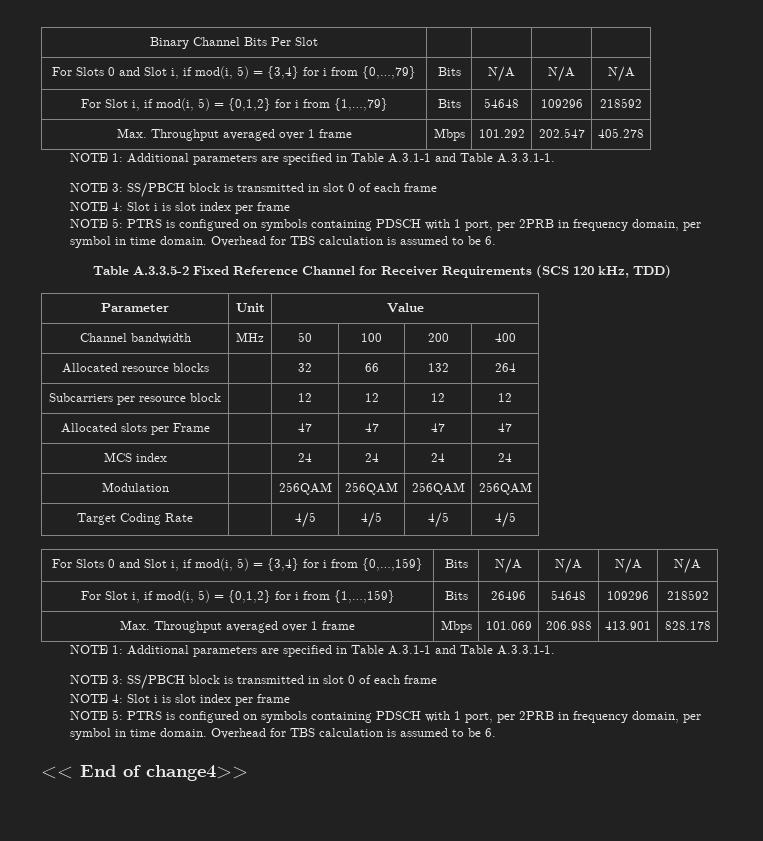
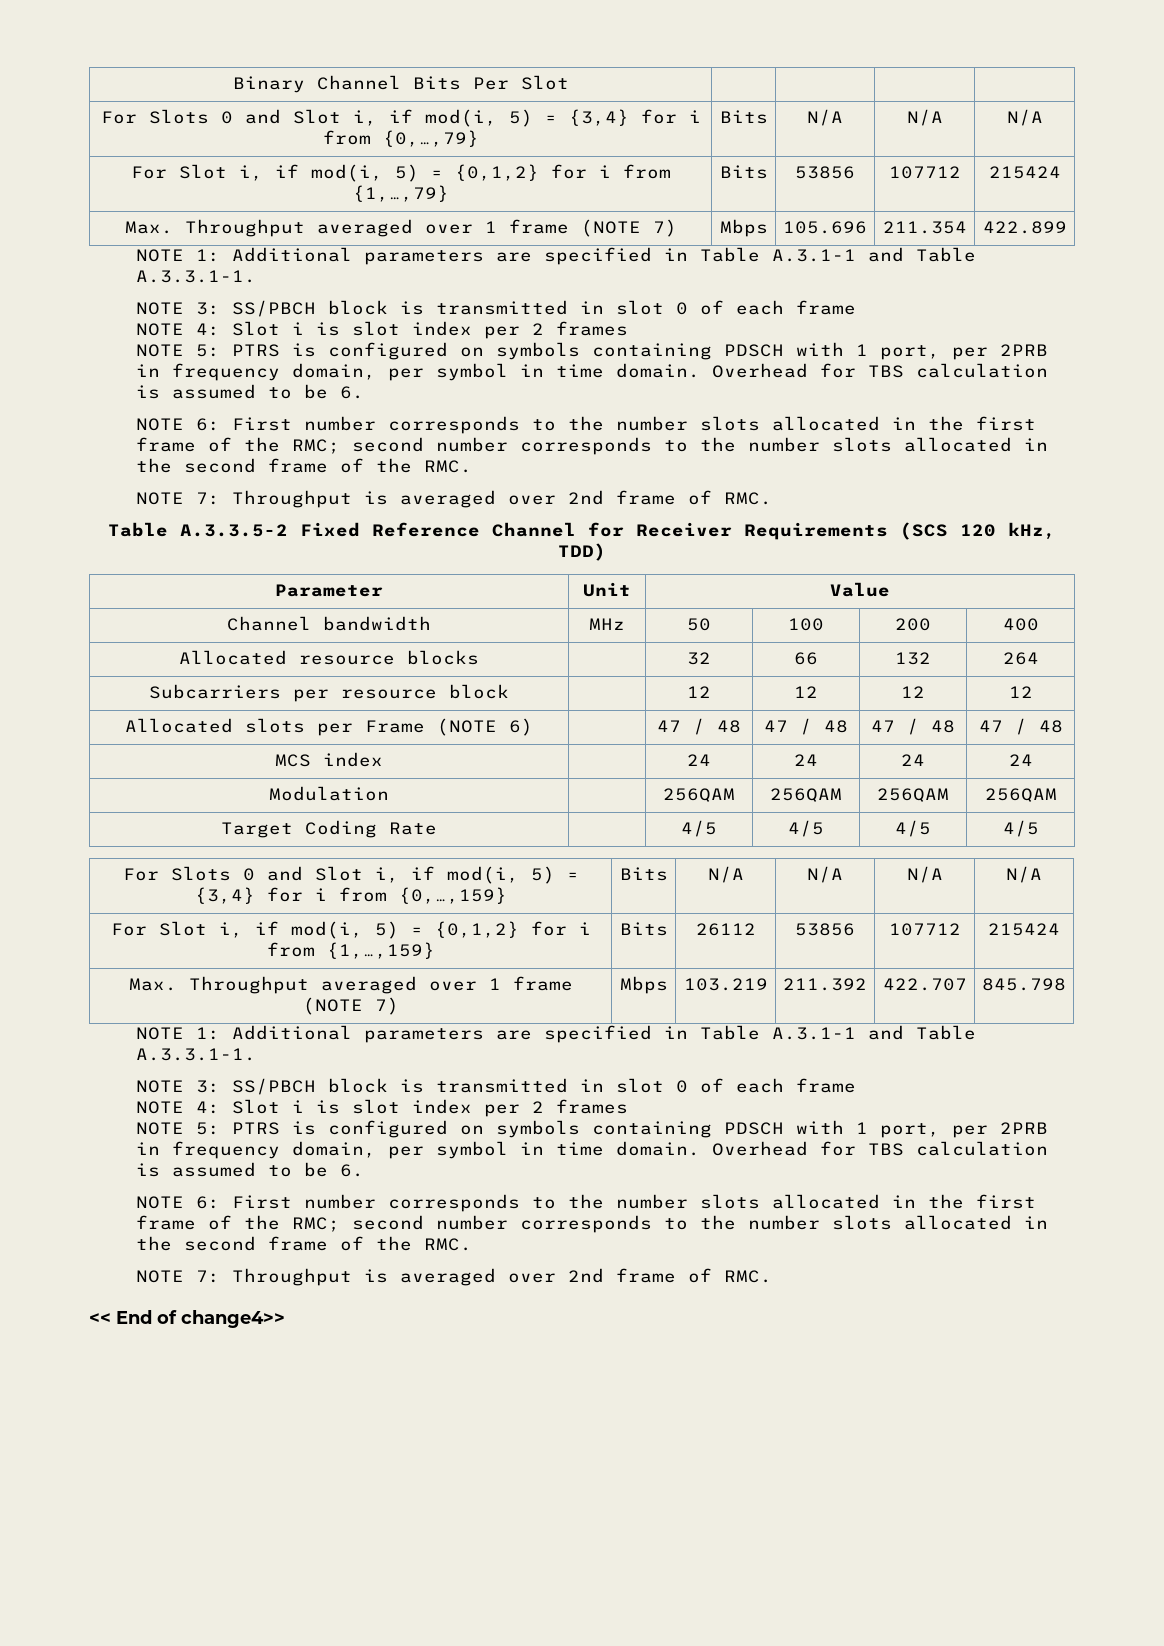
- For Slot i, if mod(i, 5) = {0,1,2} for i from {1,…,79} | Bits | 54648 | 109296 | 218592
- Max. Throughput averaged over 1 frame | Mbps | 101.292 | 202.547 | 405.278
+ For Slot i, if mod(i, 5) = {0,1,2} for i from {1,…,79} | Bits | 53856 | 107712 | 215424
+ Max. Throughput averaged over 1 frame (NOTE 7) | Mbps | 105.696 | 211.354 | 422.899
  NOTE 1: Additional parameters are specified in Table A.3.1-1 and Table A.3.3.1-1.
  NOTE 3: SS/PBCH block is transmitted in slot 0 of each frame
- NOTE 4: Slot i is slot index per frame
+ NOTE 4: Slot i is slot index per 2 frames
  NOTE 5: PTRS is configured on symbols containing PDSCH with 1 port, per 2PRB in frequency domain, per symbol in time domain. Overhead for TBS calculation is assumed to be 6.
+ NOTE 6: First number corresponds to the number slots allocated in the first frame of the RMC; second number corresponds to the number slots allocated in the second frame of the RMC.
+ NOTE 7: Throughput is averaged over 2nd frame of RMC.
- Allocated slots per Frame | | 47 | 47 | 47 | 47
+ Allocated slots per Frame (NOTE 6) | | 47 / 48 | 47 / 48 | 47 / 48 | 47 / 48
- For Slot i, if mod(i, 5) = {0,1,2} for i from {1,…,159} | Bits | 26496 | 54648 | 109296 | 218592
- Max. Throughput averaged over 1 frame | Mbps | 101.069 | 206.988 | 413.901 | 828.178
+ For Slot i, if mod(i, 5) = {0,1,2} for i from {1,…,159} | Bits | 26112 | 53856 | 107712 | 215424
+ Max. Throughput averaged over 1 frame (NOTE 7) | Mbps | 103.219 | 211.392 | 422.707 | 845.798
  NOTE 1: Additional parameters are specified in Table A.3.1-1 and Table A.3.3.1-1.
  NOTE 3: SS/PBCH block is transmitted in slot 0 of each frame
- NOTE 4: Slot i is slot index per frame
+ NOTE 4: Slot i is slot index per 2 frames
  NOTE 5: PTRS is configured on symbols containing PDSCH with 1 port, per 2PRB in frequency domain, per symbol in time domain. Overhead for TBS calculation is assumed to be 6.
+ NOTE 6: First number corresponds to the number slots allocated in the first frame of the RMC; second number corresponds to the number slots allocated in the second frame of the RMC.
+ NOTE 7: Throughput is averaged over 2nd frame of RMC.

